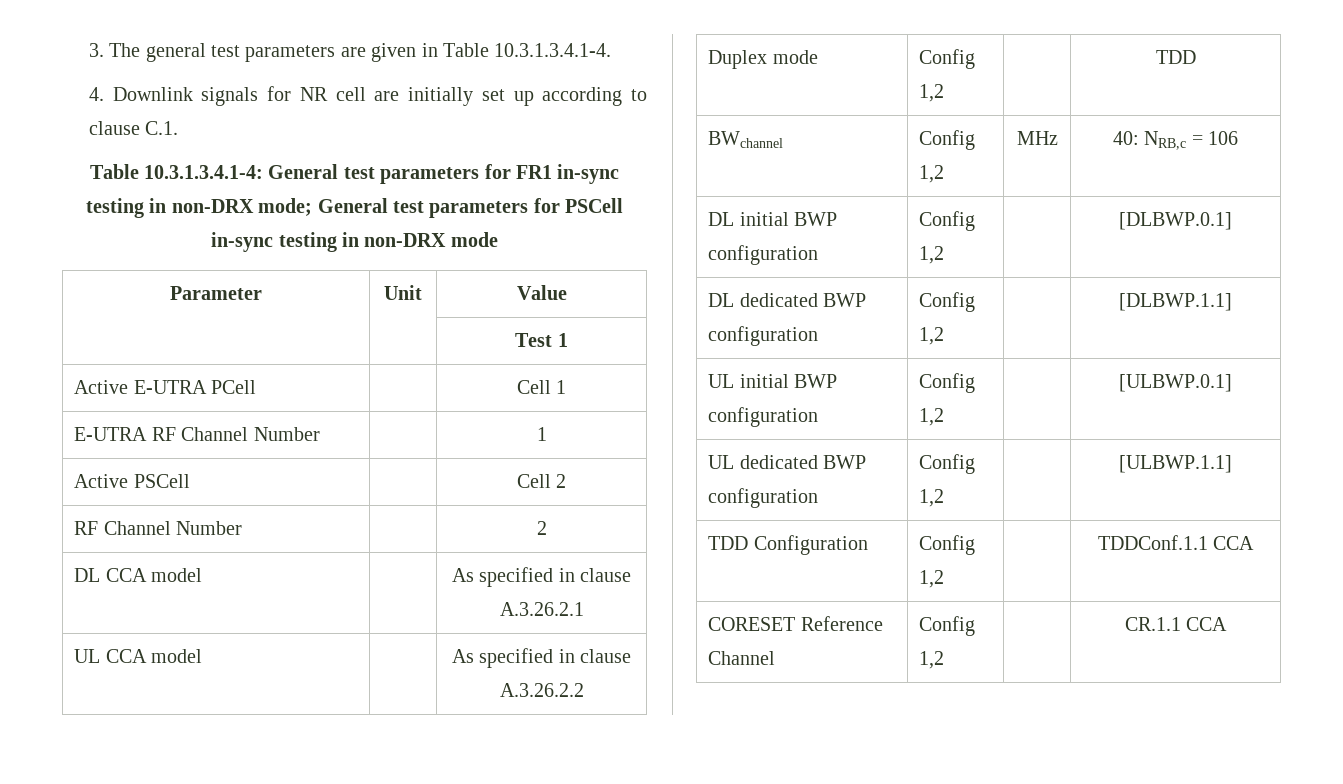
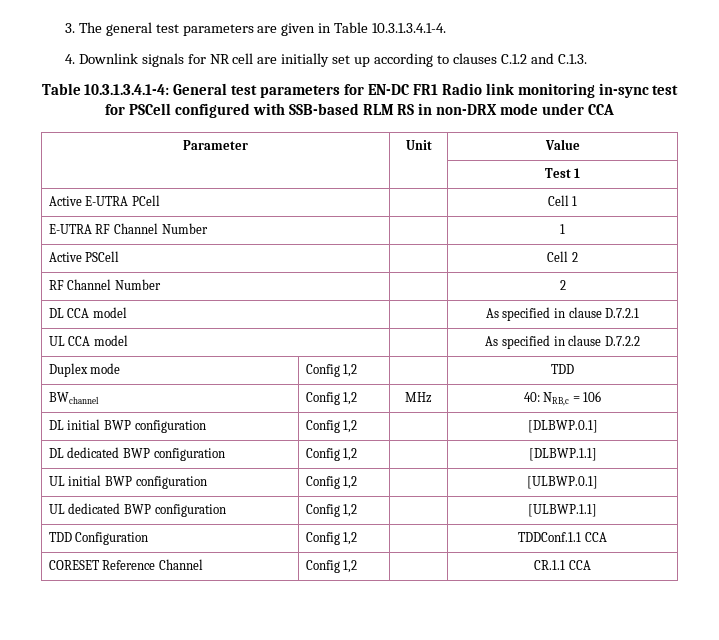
- 4. Downlink signals for NR cell are initially set up according to clause C.1.
+ 4. Downlink signals for NR cell are initially set up according to clauses C.1.2 and C.1.3.
- Table 10.3.1.3.4.1-4: General test parameters for FR1 in-sync testing in non-DRX mode; General test parameters for PSCell in-sync testing in non-DRX mode
+ Table 10.3.1.3.4.1-4: General test parameters for EN-DC FR1 Radio link monitoring in-sync test for PSCell configured with SSB-based RLM RS in non-DRX mode under CCA
- DL CCA model | | As specified in clause A.3.26.2.1
+ DL CCA model | | As specified in clause D.7.2.1
- UL CCA model | | As specified in clause A.3.26.2.2
+ UL CCA model | | As specified in clause D.7.2.2

